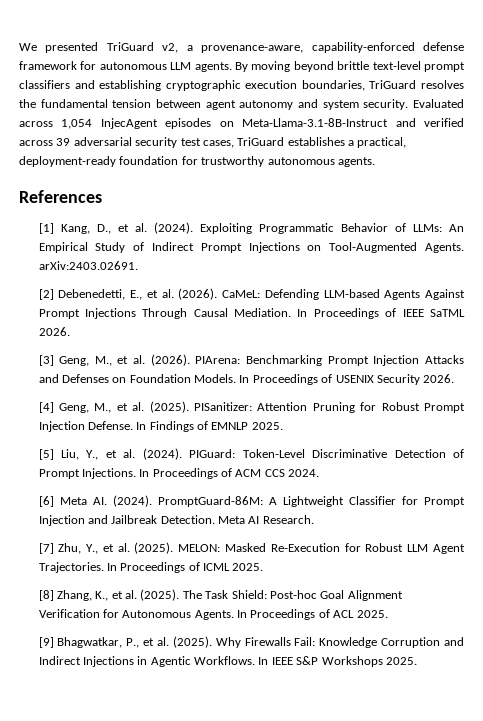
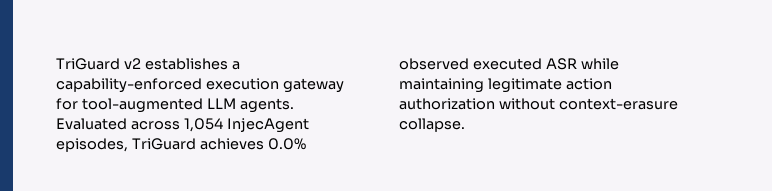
- We presented TriGuard v2, a provenance-aware, capability-enforced defense framework for autonomous LLM agents. By moving beyond brittle text-level prompt classifiers and establishing cryptographic execution boundaries, TriGuard resolves the fundamental tension between agent autonomy and system security. Evaluated across 1,054 InjecAgent episodes on Meta-Llama-3.1-8B-Instruct and verified across 39 adversarial security test cases, TriGuard establishes a practical, deployment-ready foundation for trustworthy autonomous agents.
- References
- [1] Kang, D., et al. (2024). Exploiting Programmatic Behavior of LLMs: An Empirical Study of Indirect Prompt Injections on Tool-Augmented Agents. arXiv:2403.02691.
- [2] Debenedetti, E., et al. (2026). CaMeL: Defending LLM-based Agents Against Prompt Injections Through Causal Mediation. In Proceedings of IEEE SaTML 2026.
- [3] Geng, M., et al. (2026). PIArena: Benchmarking Prompt Injection Attacks and Defenses on Foundation Models. In Proceedings of USENIX Security 2026.
- [4] Geng, M., et al. (2025). PISanitizer: Attention Pruning for Robust Prompt Injection Defense. In Findings of EMNLP 2025.
- [5] Liu, Y., et al. (2024). PIGuard: Token-Level Discriminative Detection of Prompt Injections. In Proceedings of ACM CCS 2024.
- [6] Meta AI. (2024). PromptGuard-86M: A Lightweight Classifier for Prompt Injection and Jailbreak Detection. Meta AI Research.
- [7] Zhu, Y., et al. (2025). MELON: Masked Re-Execution for Robust LLM Agent Trajectories. In Proceedings of ICML 2025.
- [8] Zhang, K., et al. (2025). The Task Shield: Post-hoc Goal Alignment Verification for Autonomous Agents. In Proceedings of ACL 2025.
- [9] Bhagwatkar, P., et al. (2025). Why Firewalls Fail: Knowledge Corruption and Indirect Injections in Agentic Workflows. In IEEE S&P Workshops 2025.
+ TriGuard v2 establishes a capability-enforced execution gateway for tool-augmented LLM agents. Evaluated across 1,054 InjecAgent episodes, TriGuard achieves 0.0% observed executed ASR while maintaining legitimate action authorization without context-erasure collapse.

